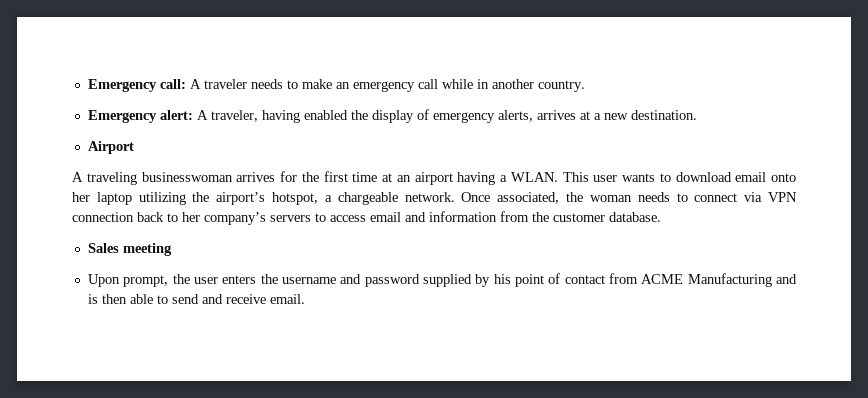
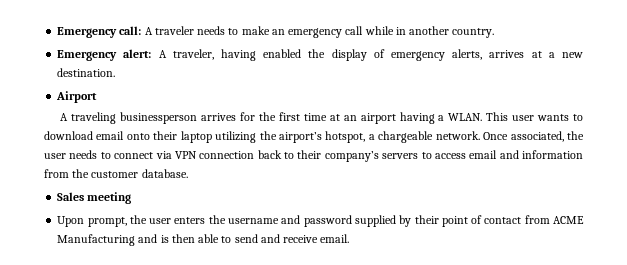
- A traveling businesswoman arrives for the first time at an airport having a WLAN.
+ A traveling businessperson arrives for the first time at an airport having a WLAN.
- This user wants to download email onto her laptop utilizing the airport’s hotspot, a chargeable network.
+ This user wants to download email onto their laptop utilizing the airport’s hotspot, a chargeable network.
- Once associated, the woman needs to connect via VPN connection back to her company’s servers to access email and information from the customer database.
+ Once associated, the user needs to connect via VPN connection back to their company’s servers to access email and information from the customer database.
- Upon prompt, the user enters the username and password supplied by his point of contact from ACME Manufacturing and is then able to send and receive email.
+ Upon prompt, the user enters the username and password supplied by their point of contact from ACME Manufacturing and is then able to send and receive email.

